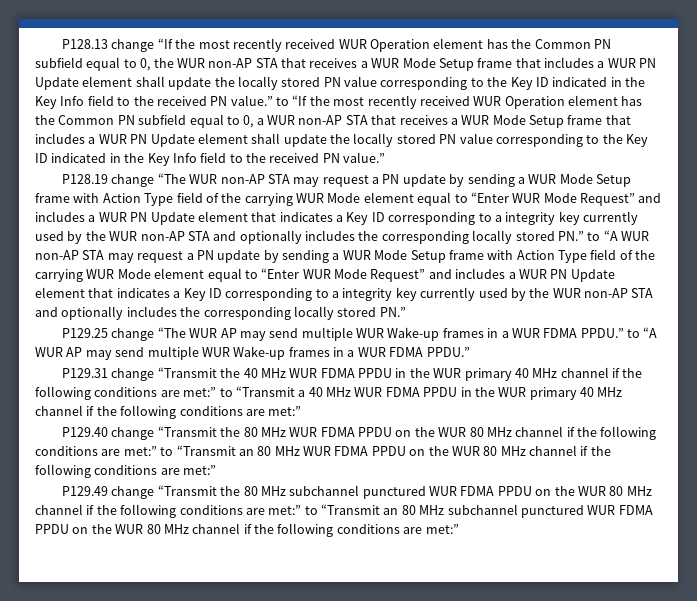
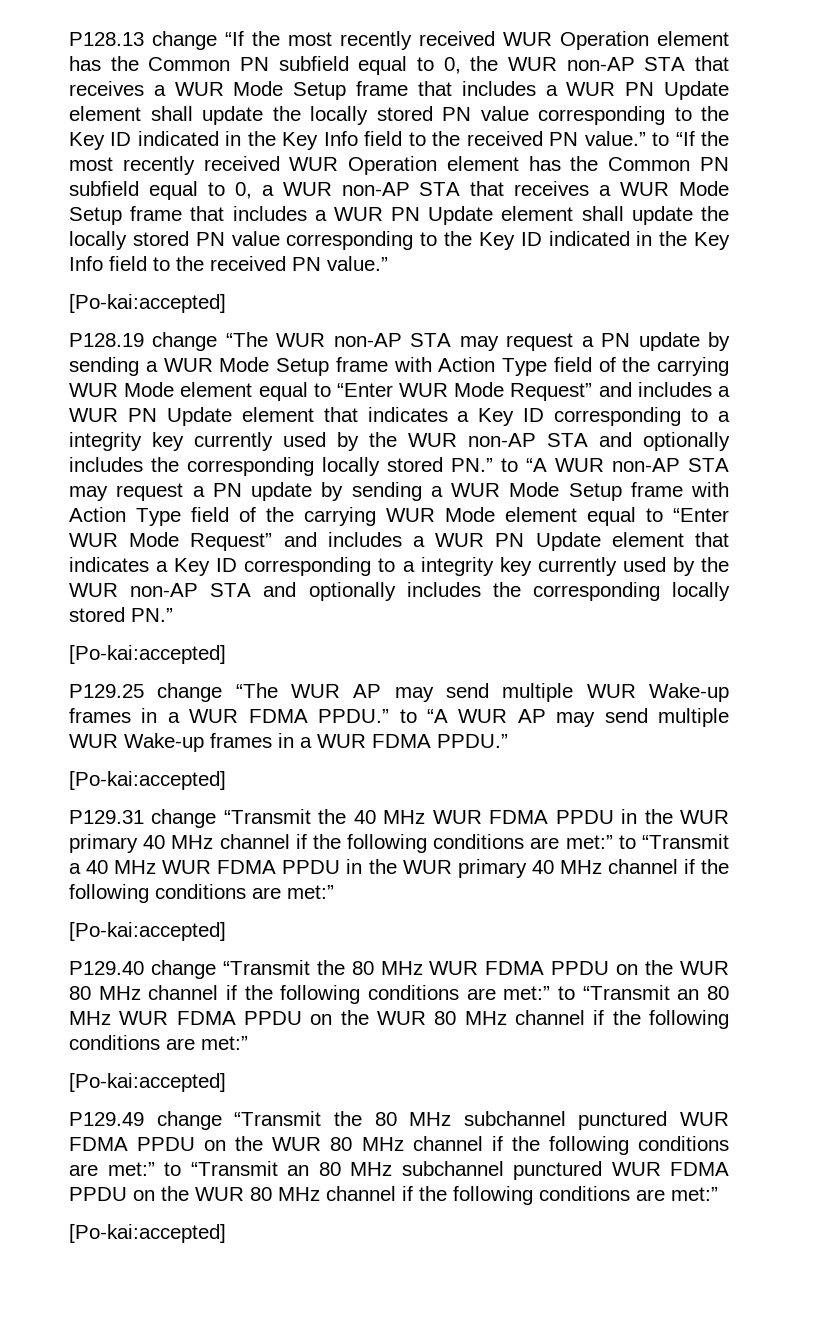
  P128.13 change “If the most recently received WUR Operation element has the Common PN subfield equal to 0, the WUR non-AP STA that receives a WUR Mode Setup frame that includes a WUR PN Update element shall update the locally stored PN value corresponding to the Key ID indicated in the Key Info field to the received PN value.” to “If the most recently received WUR Operation element has the Common PN subfield equal to 0, a WUR non-AP STA that receives a WUR Mode Setup frame that includes a WUR PN Update element shall update the locally stored PN value corresponding to the Key ID indicated in the Key Info field to the received PN value.”
+ [Po-kai:accepted]
  P128.19 change “The WUR non-AP STA may request a PN update by sending a WUR Mode Setup frame with Action Type field of the carrying WUR Mode element equal to “Enter WUR Mode Request” and includes a WUR PN Update element that indicates a Key ID corresponding to a integrity key currently used by the WUR non-AP STA and optionally includes the corresponding locally stored PN.” to “A WUR non-AP STA may request a PN update by sending a WUR Mode Setup frame with Action Type field of the carrying WUR Mode element equal to “Enter WUR Mode Request” and includes a WUR PN Update element that indicates a Key ID corresponding to a integrity key currently used by the WUR non-AP STA and optionally includes the corresponding locally stored PN.”
+ [Po-kai:accepted]
  P129.25 change “The WUR AP may send multiple WUR Wake-up frames in a WUR FDMA PPDU.” to “A WUR AP may send multiple WUR Wake-up frames in a WUR FDMA PPDU.”
+ [Po-kai:accepted]
  P129.31 change “Transmit the 40 MHz WUR FDMA PPDU in the WUR primary 40 MHz channel if the following conditions are met:” to “Transmit a 40 MHz WUR FDMA PPDU in the WUR primary 40 MHz channel if the following conditions are met:”
+ [Po-kai:accepted]
  P129.40 change “Transmit the 80 MHz WUR FDMA PPDU on the WUR 80 MHz channel if the following conditions are met:” to “Transmit an 80 MHz WUR FDMA PPDU on the WUR 80 MHz channel if the following conditions are met:”
+ [Po-kai:accepted]
  P129.49 change “Transmit the 80 MHz subchannel punctured WUR FDMA PPDU on the WUR 80 MHz channel if the following conditions are met:” to “Transmit an 80 MHz subchannel punctured WUR FDMA PPDU on the WUR 80 MHz channel if the following conditions are met:”
+ [Po-kai:accepted]

